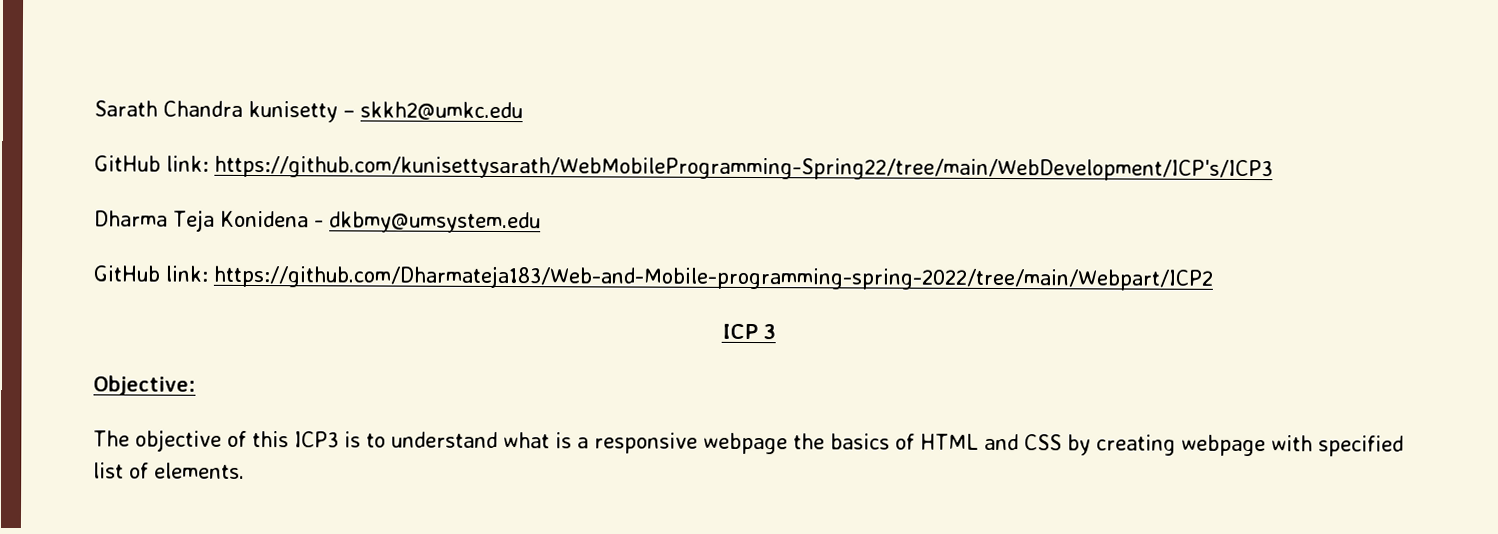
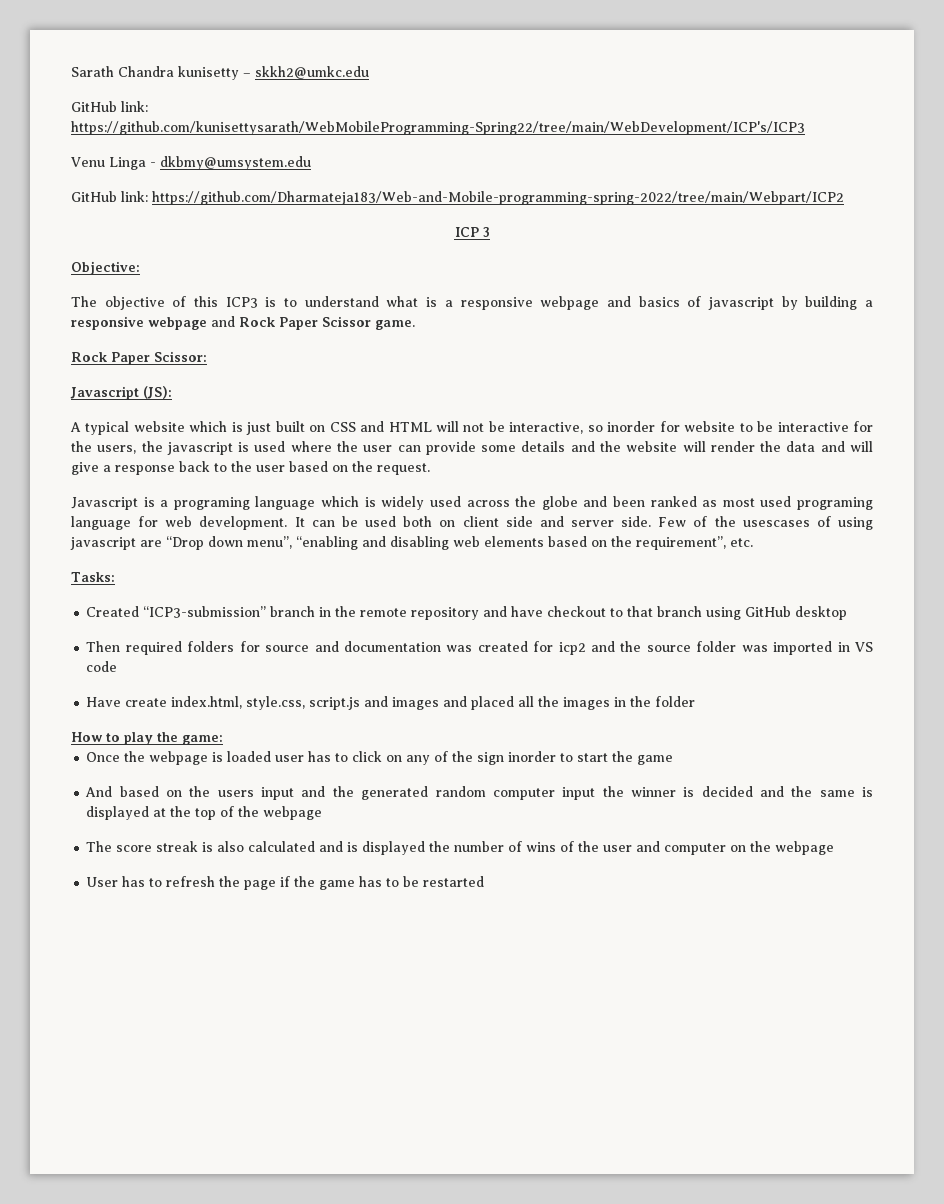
- Dharma Teja Konidena - dkbmy@umsystem.edu
+ Venu Linga - dkbmy@umsystem.edu
- The objective of this ICP3 is to understand what is a responsive webpage the basics of HTML and CSS by creating webpage with specified list of elements.
+ The objective of this ICP3 is to understand what is a responsive webpage and basics of javascript by building a responsive webpage and Rock Paper Scissor game.
+ Rock Paper Scissor:
+ Javascript (JS):
+ A typical website which is just built on CSS and HTML will not be interactive, so inorder for website to be interactive for the users, the javascript is used where the user can provide some details and the website will render the data and will give a response back to the user based on the request.
+ Javascript is a programing language which is widely used across the globe and been ranked as most used programing language for web development. It can be used both on client side and server side. Few of the usescases of using javascript are “Drop down menu”, “enabling and disabling web elements based on the requirement”, etc.
+ Tasks:
+ Created “ICP3-submission” branch in the remote repository and have checkout to that branch using GitHub desktop
+ Then required folders for source and documentation was created for icp2 and the source folder was imported in VS code
+ Have create index.html, style.css, script.js and images and placed all the images in the folder
+ How to play the game:
+ Once the webpage is loaded user has to click on any of the sign inorder to start the game
+ And based on the users input and the generated random computer input the winner is decided and the same is displayed at the top of the webpage
+ The score streak is also calculated and is displayed the number of wins of the user and computer on the webpage
+ User has to refresh the page if the game has to be restarted

